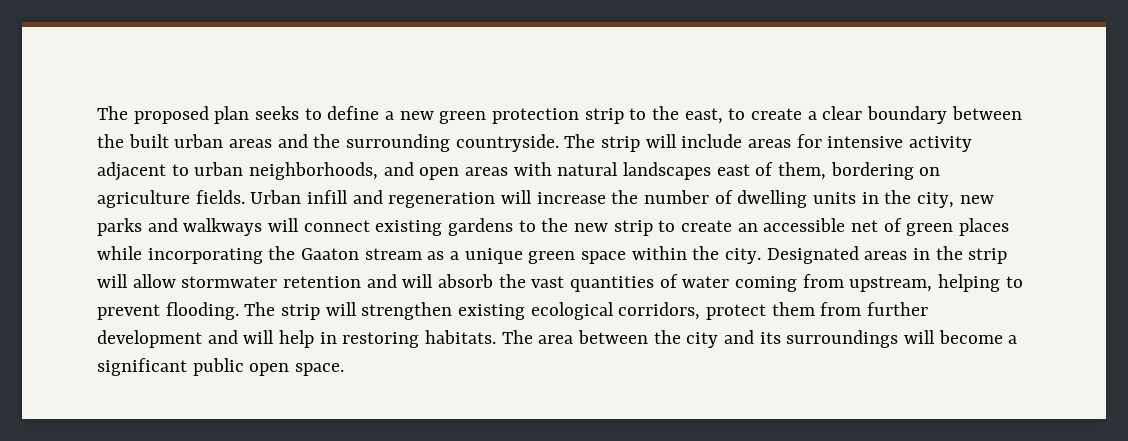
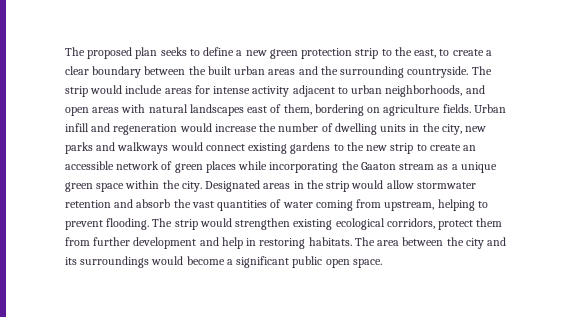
- The strip will include areas for intensive activity adjacent to urban neighborhoods, and open areas with natural landscapes east of them, bordering on agriculture fields.
+ The strip would include areas for intense activity adjacent to urban neighborhoods, and open areas with natural landscapes east of them, bordering on agriculture fields.
- Urban infill and regeneration will increase the number of dwelling units in the city, new parks and walkways will connect existing gardens to the new strip to create an accessible net of green places while incorporating the Gaaton stream as a unique green space within the city.
+ Urban infill and regeneration would increase the number of dwelling units in the city, new parks and walkways would connect existing gardens to the new strip to create an accessible network of green places while incorporating the Gaaton stream as a unique green space within the city.
- Designated areas in the strip will allow stormwater retention and will absorb the vast quantities of water coming from upstream, helping to prevent flooding.
+ Designated areas in the strip would allow stormwater retention and absorb the vast quantities of water coming from upstream, helping to prevent flooding.
- The strip will strengthen existing ecological corridors, protect them from further development and will help in restoring habitats.
+ The strip would strengthen existing ecological corridors, protect them from further development and help in restoring habitats.
- The area between the city and its surroundings will become a significant public open space.
+ The area between the city and its surroundings would become a significant public open space.

